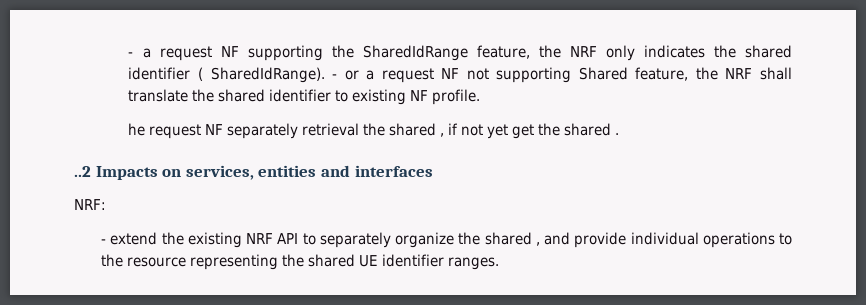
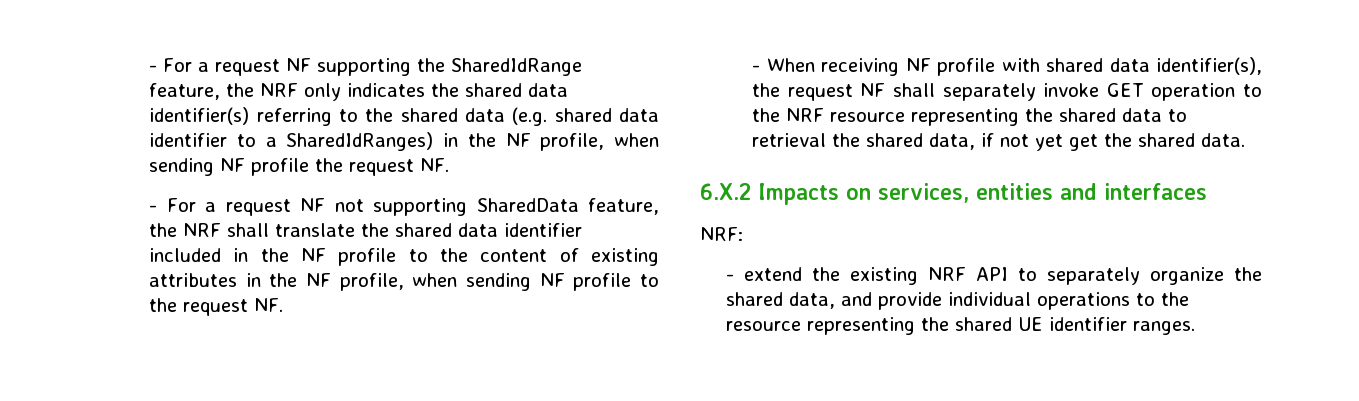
- - a request NF supporting the SharedIdRange feature, the NRF only indicates the shared identifier ( SharedIdRange). - or a request NF not supporting Shared feature, the NRF shall translate the shared identifier to existing NF profile.
- he request NF separately retrieval the shared , if not yet get the shared .
- ..2 Impacts on services, entities and interfaces
+ - For a request NF supporting the SharedIdRange feature, the NRF only indicates the shared data identifier(s) referring to the shared data (e.g. shared data identifier to a SharedIdRanges) in the NF profile, when sending NF profile the request NF.
+ - For a request NF not supporting SharedData feature, the NRF shall translate the shared data identifier included in the NF profile to the content of existing attributes in the NF profile, when sending NF profile to the request NF.
+ - When receiving NF profile with shared data identifier(s), the request NF shall separately invoke GET operation to the NRF resource representing the shared data to retrieval the shared data, if not yet get the shared data.
+ 6.X.2 Impacts on services, entities and interfaces
- - extend the existing NRF API to separately organize the shared , and provide individual operations to the resource representing the shared UE identifier ranges.
+ - extend the existing NRF API to separately organize the shared data, and provide individual operations to the resource representing the shared UE identifier ranges.

